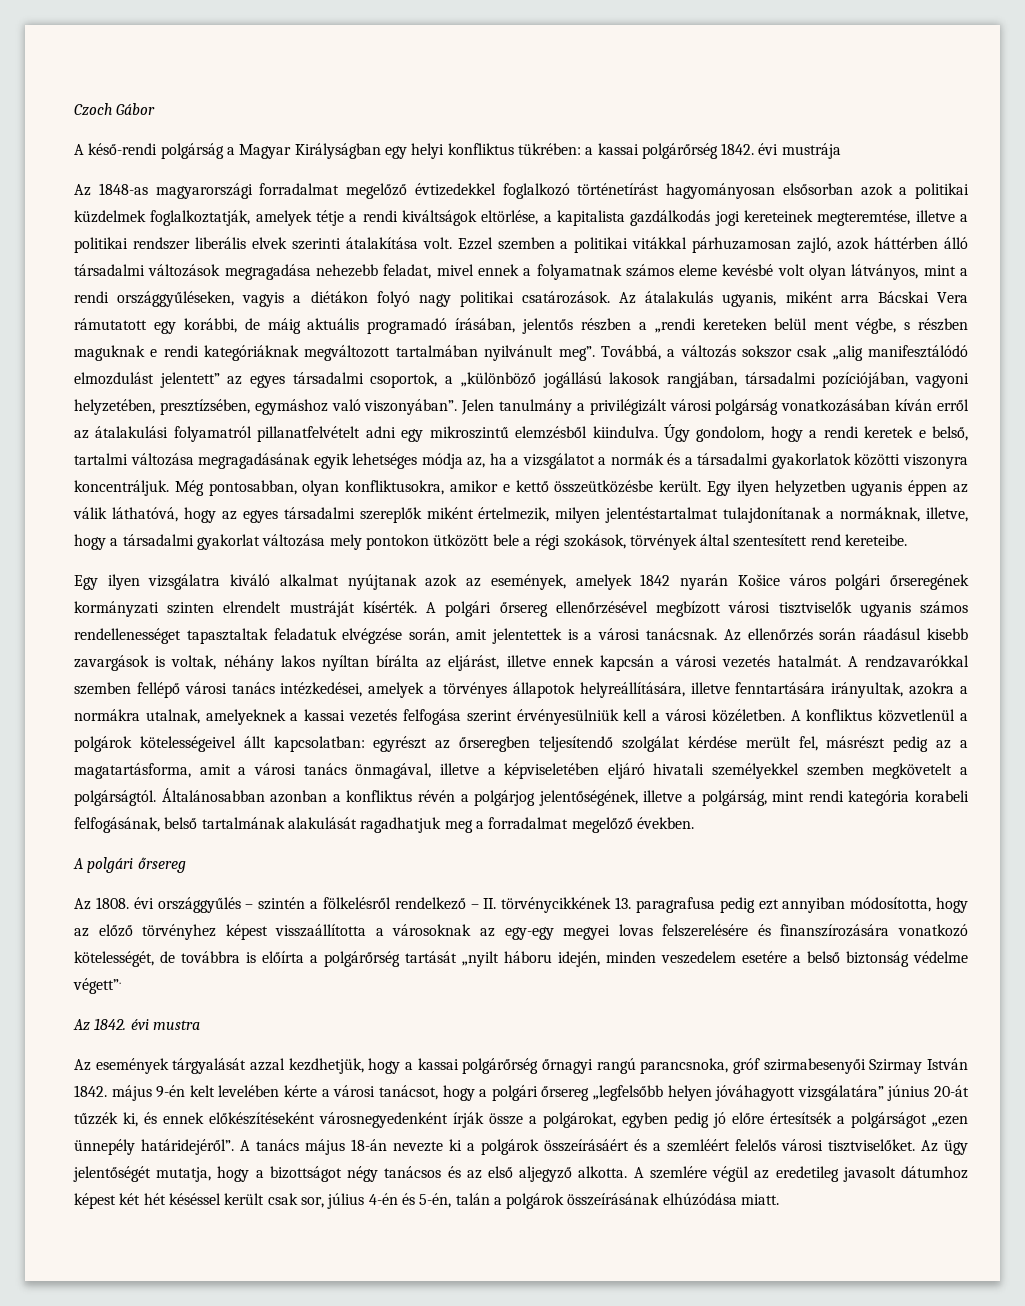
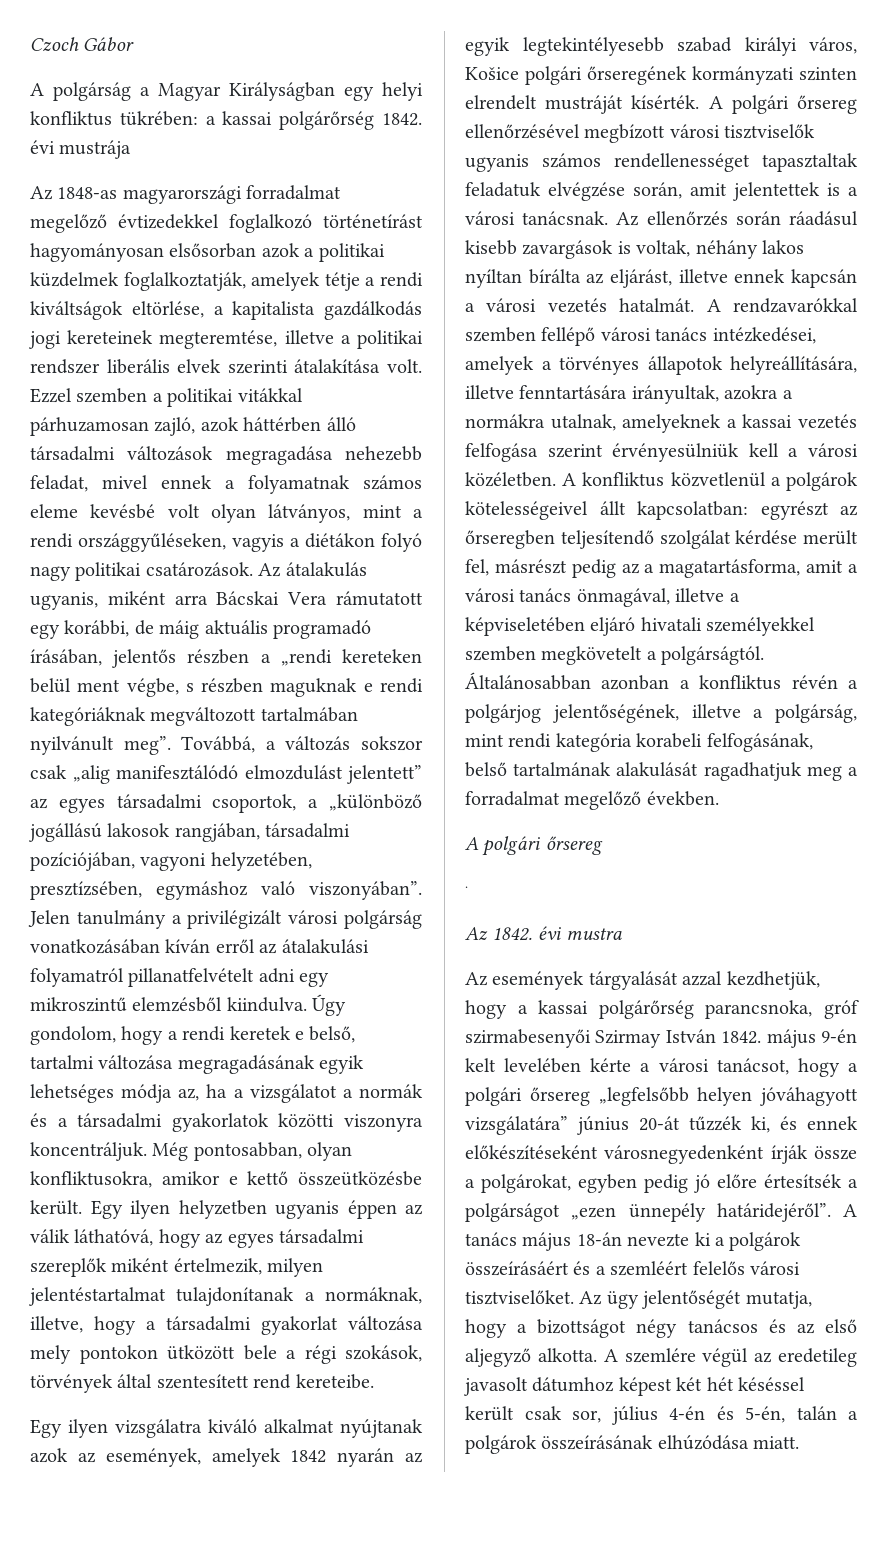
- A késő-rendi polgárság a Magyar Királyságban egy helyi konfliktus tükrében: a kassai polgárőrség 1842. évi mustrája
+ A polgárság a Magyar Királyságban egy helyi konfliktus tükrében: a kassai polgárőrség 1842. évi mustrája
- Egy ilyen vizsgálatra kiváló alkalmat nyújtanak azok az események, amelyek 1842 nyarán Košice város polgári őrseregének kormányzati szinten elrendelt mustráját kísérték.
+ Egy ilyen vizsgálatra kiváló alkalmat nyújtanak azok az események, amelyek 1842 nyarán az egyik legtekintélyesebb szabad királyi város, Košice polgári őrseregének kormányzati szinten elrendelt mustráját kísérték.
- Az 1808. évi országgyűlés – szintén a fölkelésről rendelkező – II. törvénycikkének 13. paragrafusa pedig ezt annyiban módosította, hogy az előző törvényhez képest visszaállította a városoknak az egy-egy megyei lovas felszerelésére és finanszírozására vonatkozó kötelességét, de továbbra is előírta a polgárőrség tartását „nyilt háboru idején, minden veszedelem esetére a belső biztonság védelme végett”.
+ .
- Az események tárgyalását azzal kezdhetjük, hogy a kassai polgárőrség őrnagyi rangú parancsnoka, gróf szirmabesenyői Szirmay István 1842. május 9-én kelt levelében kérte a városi tanácsot, hogy a polgári őrsereg „legfelsőbb helyen jóváhagyott vizsgálatára” június 20-át tűzzék ki, és ennek előkészítéseként városnegyedenként írják össze a polgárokat, egyben pedig jó előre értesítsék a polgárságot „ezen ünnepély határidejéről”.
+ Az események tárgyalását azzal kezdhetjük, hogy a kassai polgárőrség parancsnoka, gróf szirmabesenyői Szirmay István 1842. május 9-én kelt levelében kérte a városi tanácsot, hogy a polgári őrsereg „legfelsőbb helyen jóváhagyott vizsgálatára” június 20-át tűzzék ki, és ennek előkészítéseként városnegyedenként írják össze a polgárokat, egyben pedig jó előre értesítsék a polgárságot „ezen ünnepély határidejéről”.

